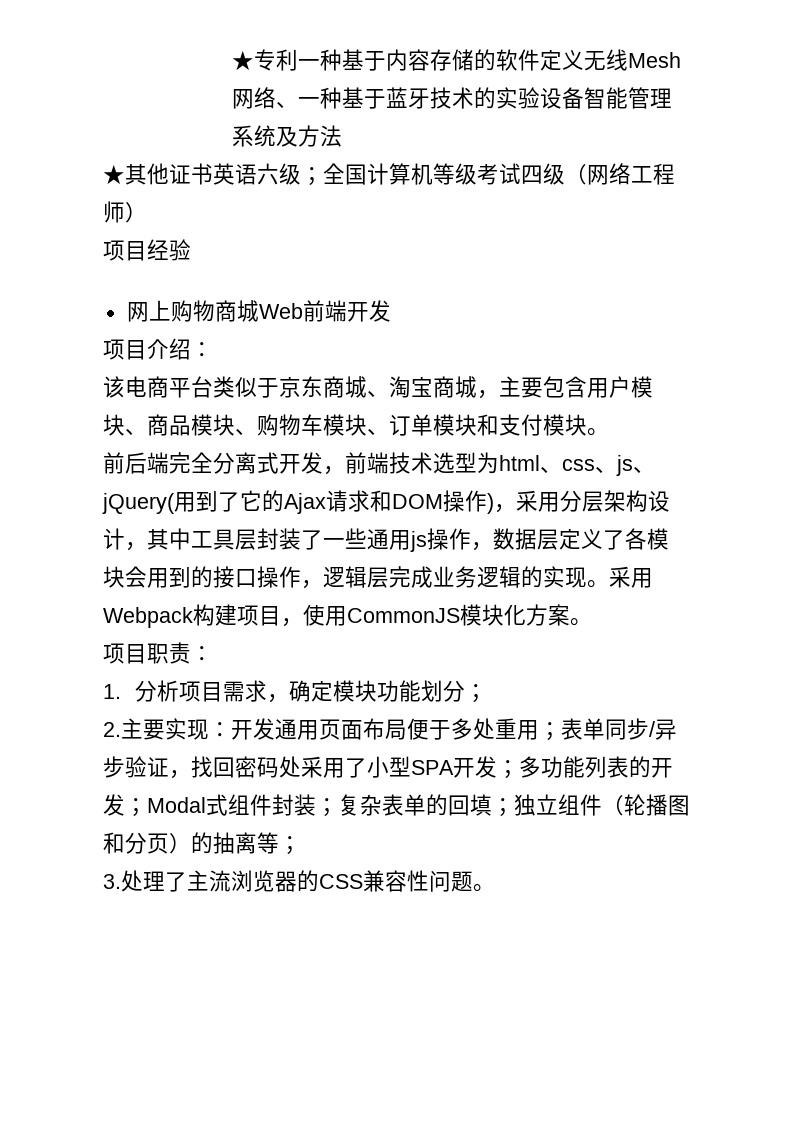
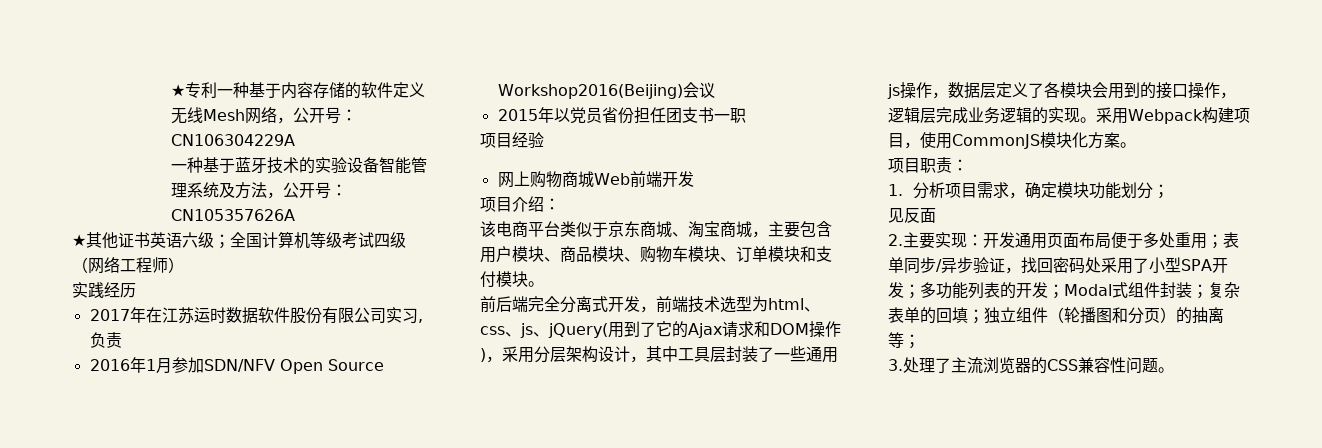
- ★专利一种基于内容存储的软件定义无线Mesh网络、一种基于蓝牙技术的实验设备智能管理系统及方法
+ ★专利一种基于内容存储的软件定义无线Mesh网络，公开号：CN106304229A
+ 一种基于蓝牙技术的实验设备智能管理系统及方法，公开号：CN105357626A
+ 实践经历
+ 2017年在江苏运时数据软件股份有限公司实习,负责
+ 2016年1月参加SDN/NFV Open Source Workshop2016(Beijing)会议
+ 2015年以党员省份担任团支书一职
+ 见反面

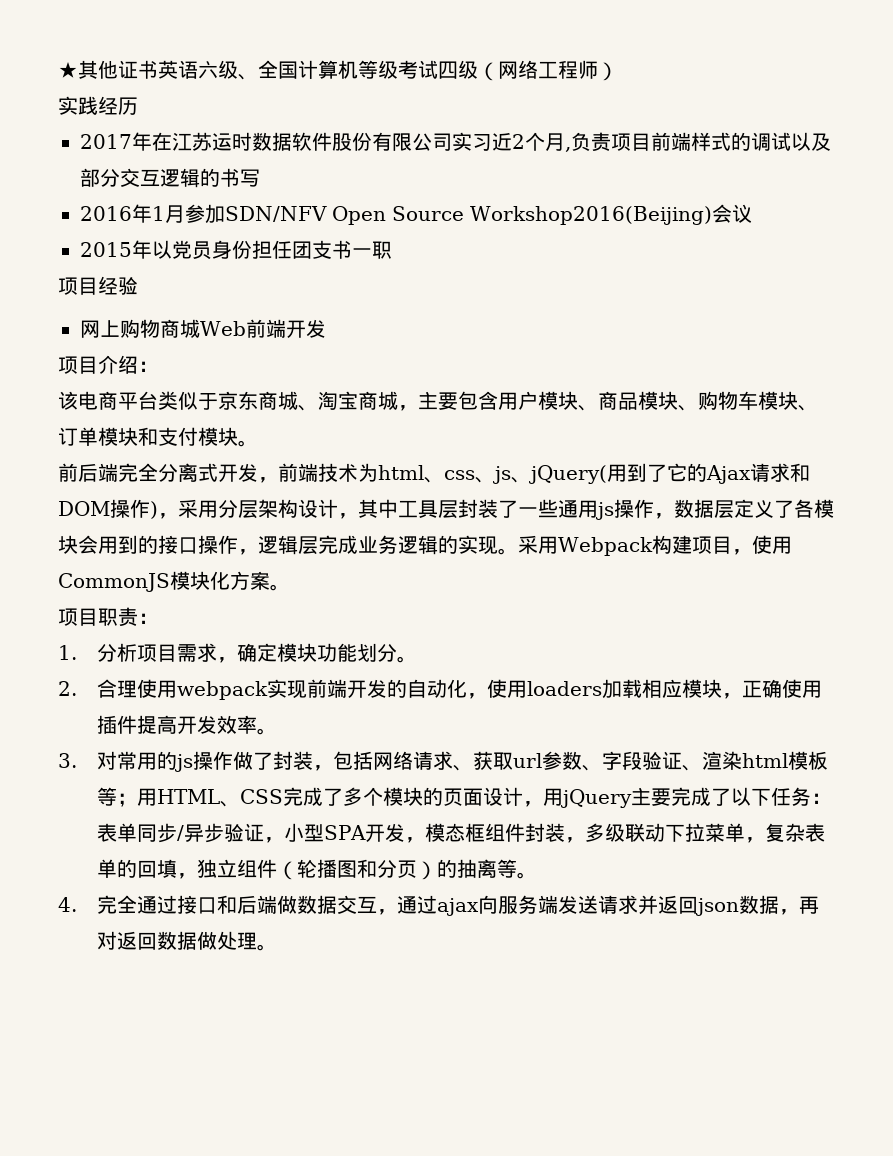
- ★专利一种基于内容存储的软件定义无线Mesh网络，公开号：CN106304229A
- 一种基于蓝牙技术的实验设备智能管理系统及方法，公开号：CN105357626A
- ★其他证书英语六级；全国计算机等级考试四级（网络工程师）
+ ★其他证书英语六级、全国计算机等级考试四级（网络工程师）
- 2017年在江苏运时数据软件股份有限公司实习,负责
+ 2017年在江苏运时数据软件股份有限公司实习近2个月,负责项目前端样式的调试以及部分交互逻辑的书写
- 2015年以党员省份担任团支书一职
+ 2015年以党员身份担任团支书一职
- 前后端完全分离式开发，前端技术选型为html、css、js、jQuery(用到了它的Ajax请求和DOM操作)，采用分层架构设计，其中工具层封装了一些通用js操作，数据层定义了各模块会用到的接口操作，逻辑层完成业务逻辑的实现。
+ 前后端完全分离式开发，前端技术为html、css、js、jQuery(用到了它的Ajax请求和DOM操作)，采用分层架构设计，其中工具层封装了一些通用js操作，数据层定义了各模块会用到的接口操作，逻辑层完成业务逻辑的实现。
- 1.分析项目需求，确定模块功能划分；
- 见反面
- 2.主要实现：开发通用页面布局便于多处重用；表单同步/异步验证，找回密码处采用了小型SPA开发；多功能列表的开发；Modal式组件封装；复杂表单的回填；独立组件（轮播图和分页）的抽离等；
- 3.处理了主流浏览器的CSS兼容性问题。
+ 1.分析项目需求，确定模块功能划分。
+ 2.合理使用webpack实现前端开发的自动化，使用loaders加载相应模块，正确使用插件提高开发效率。
+ 3.对常用的js操作做了封装，包括网络请求、获取url参数、字段验证、渲染html模板等；用HTML、CSS完成了多个模块的页面设计，用jQuery主要完成了以下任务：表单同步/异步验证，小型SPA开发，模态框组件封装，多级联动下拉菜单，复杂表单的回填，独立组件（轮播图和分页）的抽离等。
+ 4.完全通过接口和后端做数据交互，通过ajax向服务端发送请求并返回json数据，再对返回数据做处理。

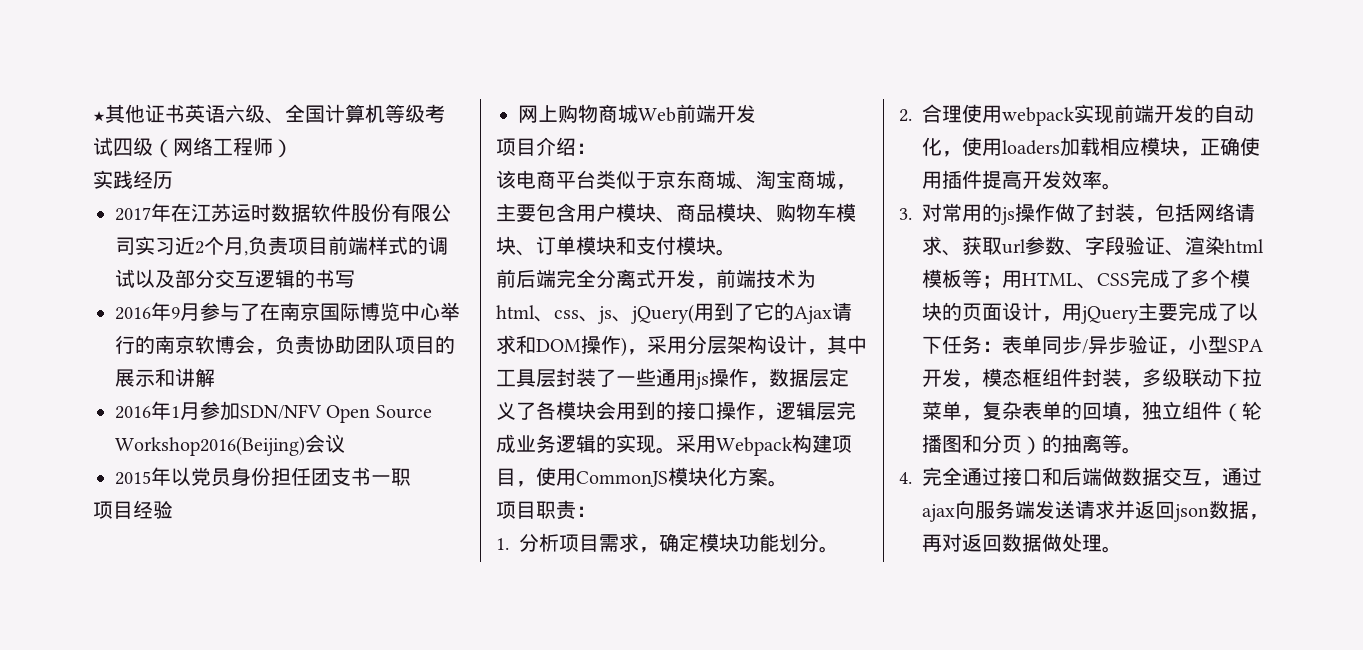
+ 2016年9月参与了在南京国际博览中心举行的南京软博会，负责协助团队项目的展示和讲解

